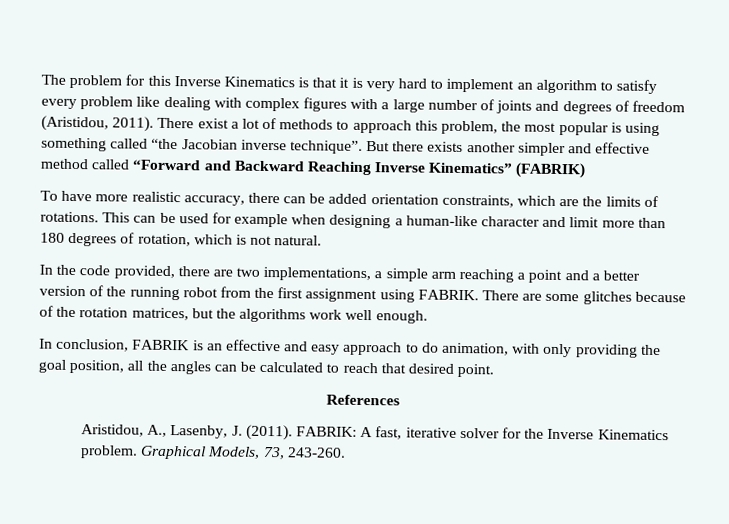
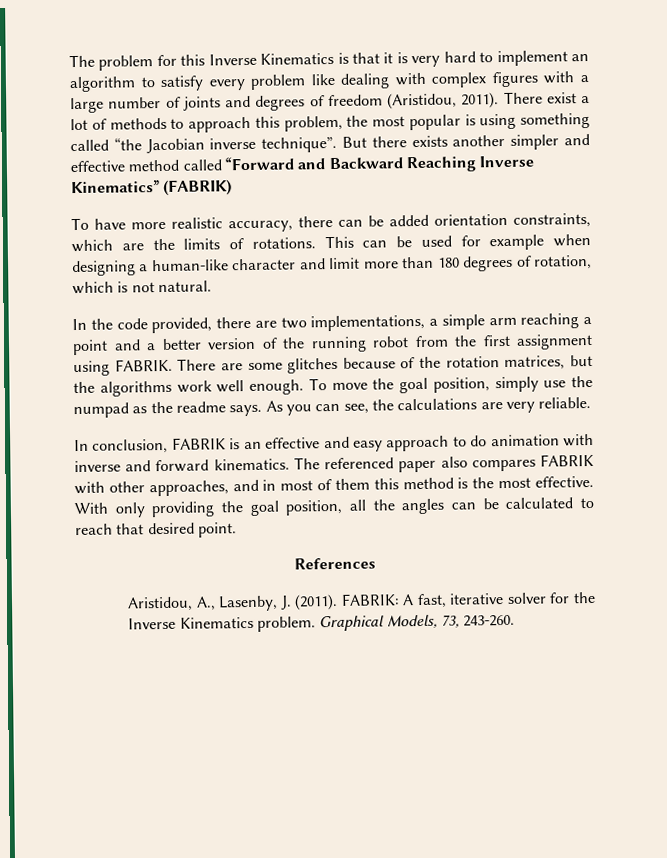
+ To move the goal position, simply use the numpad as the readme says. As you can see, the calculations are very reliable.
- In conclusion, FABRIK is an effective and easy approach to do animation, with only providing the goal position, all the angles can be calculated to reach that desired point.
+ In conclusion, FABRIK is an effective and easy approach to do animation with inverse and forward kinematics. The referenced paper also compares FABRIK with other approaches, and in most of them this method is the most effective. With only providing the goal position, all the angles can be calculated to reach that desired point.

